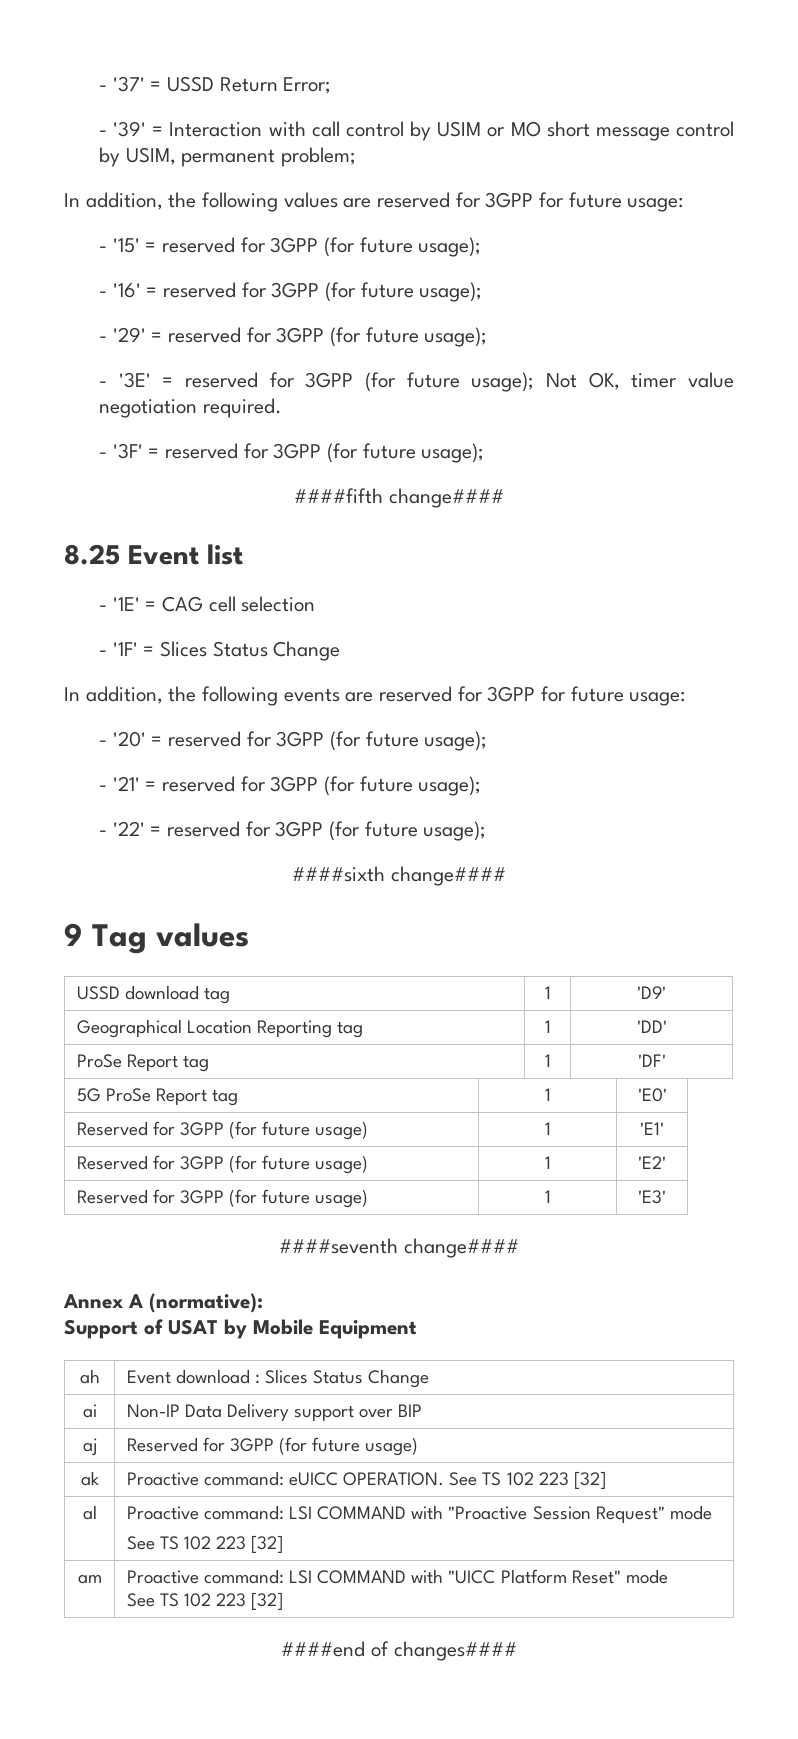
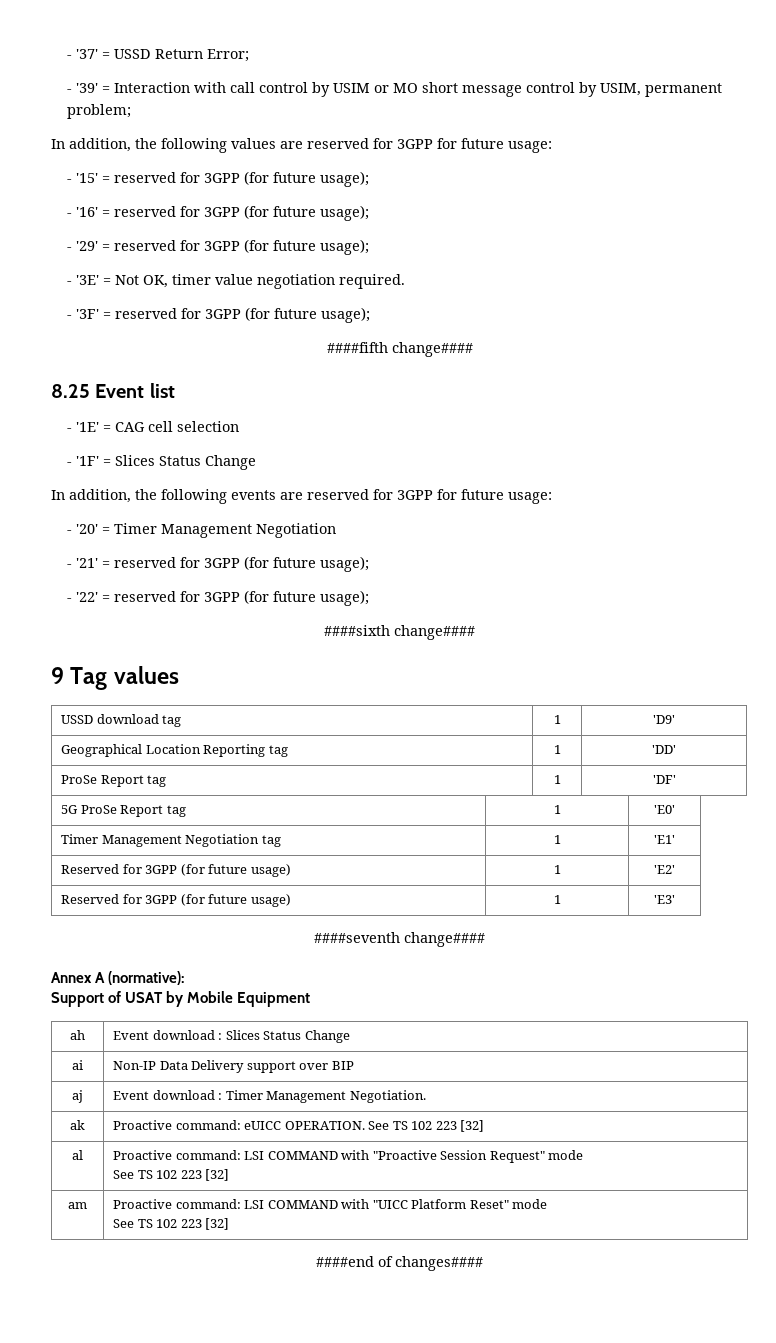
- - '3E' = reserved for 3GPP (for future usage); Not OK, timer value negotiation required.
+ - '3E' = Not OK, timer value negotiation required.
- - '20' = reserved for 3GPP (for future usage);
+ - '20' = Timer Management Negotiation
- Reserved for 3GPP (for future usage) | 1 | 'E1'
+ Timer Management Negotiation tag | 1 | 'E1'
- aj | Reserved for 3GPP (for future usage)
+ aj | Event download : Timer Management Negotiation.

